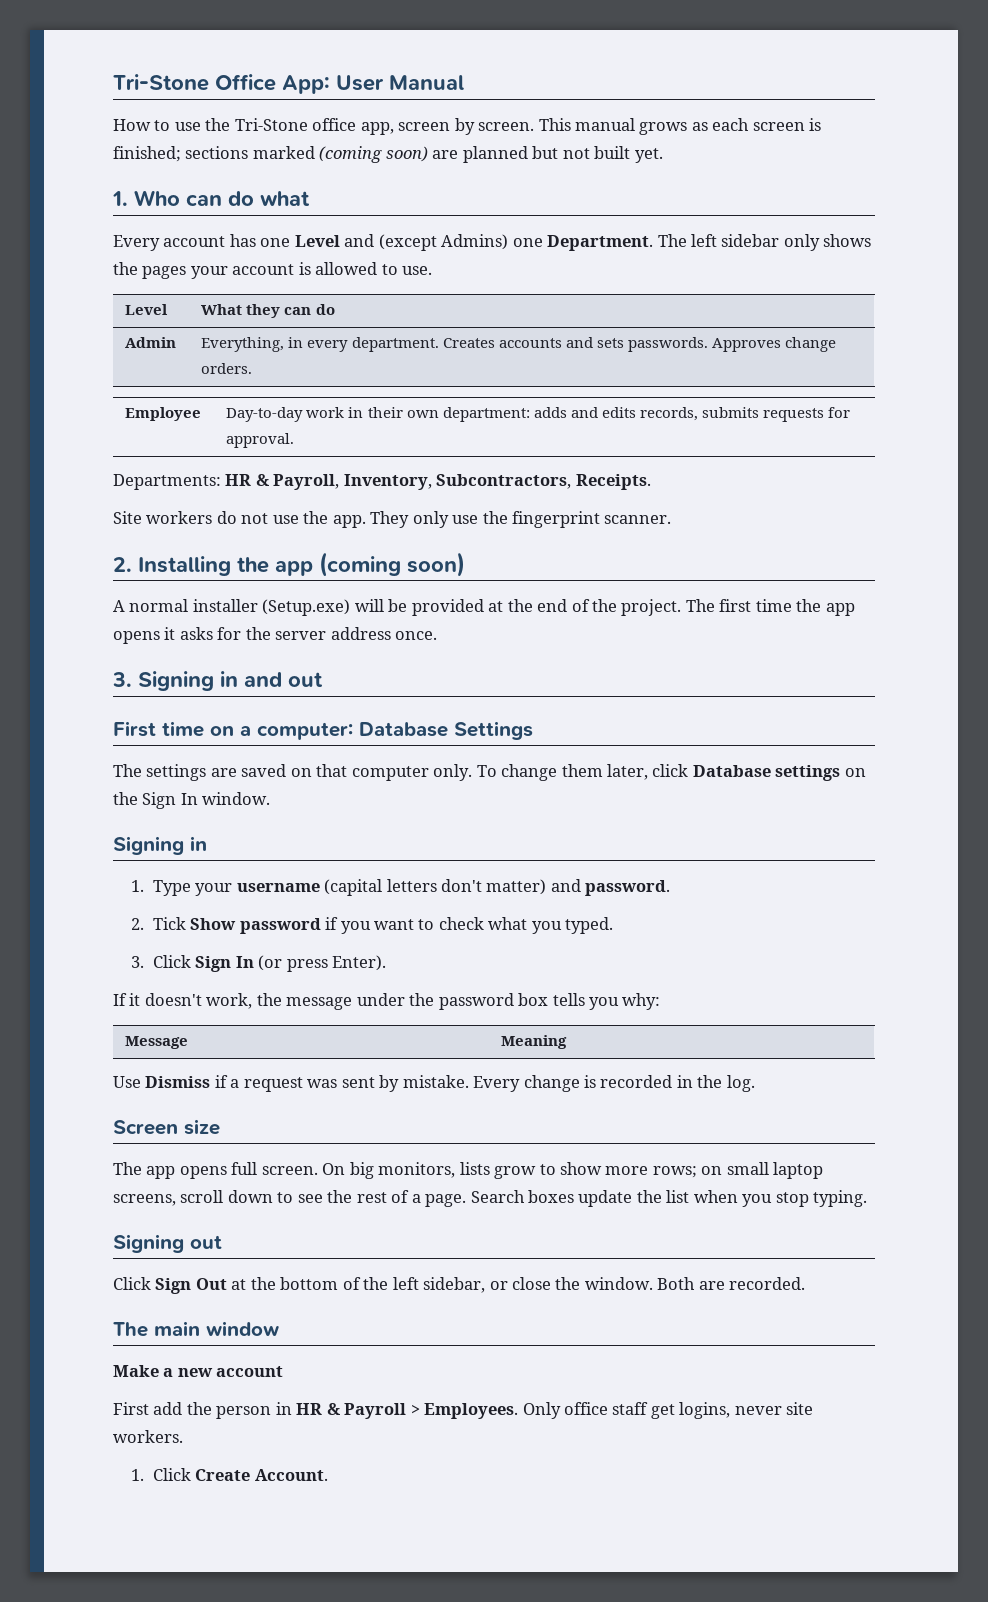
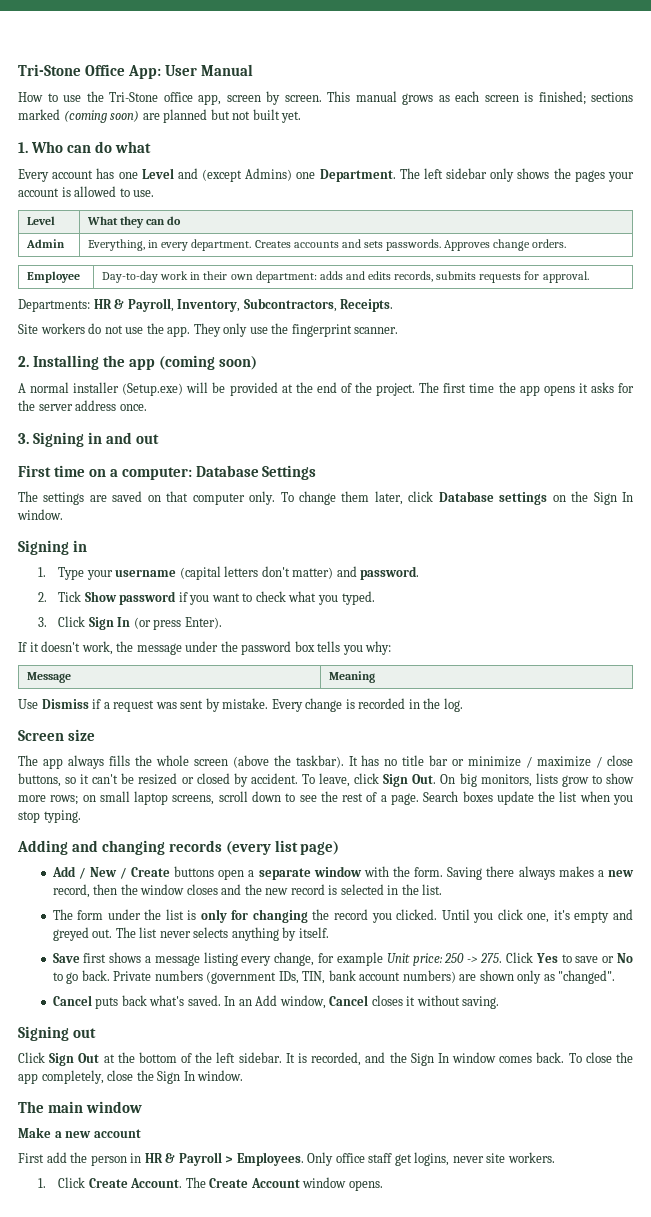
- The app opens full screen. On big monitors, lists grow to show more rows; on small laptop screens, scroll down to see the rest of a page.
+ The app always fills the whole screen (above the taskbar). It has no title bar or minimize / maximize / close buttons, so it can't be resized or closed by accident. To leave, click Sign Out. On big monitors, lists grow to show more rows; on small laptop screens, scroll down to see the rest of a page.
+ Adding and changing records (every list page)
+ Add / New / Create buttons open a separate window with the form. Saving there always makes a new record, then the window closes and the new record is selected in the list.
+ The form under the list is only for changing the record you clicked. Until you click one, it's empty and greyed out. The list never selects anything by itself.
+ Save first shows a message listing every change, for example Unit price: 250 -> 275. Click Yes to save or No to go back. Private numbers (government IDs, TIN, bank account numbers) are shown only as "changed".
+ Cancel puts back what's saved. In an Add window, Cancel closes it without saving.
- Click Sign Out at the bottom of the left sidebar, or close the window. Both are recorded.
+ Click Sign Out at the bottom of the left sidebar. It is recorded, and the Sign In window comes back. To close the app completely, close the Sign In window.
+ The Create Account window opens.

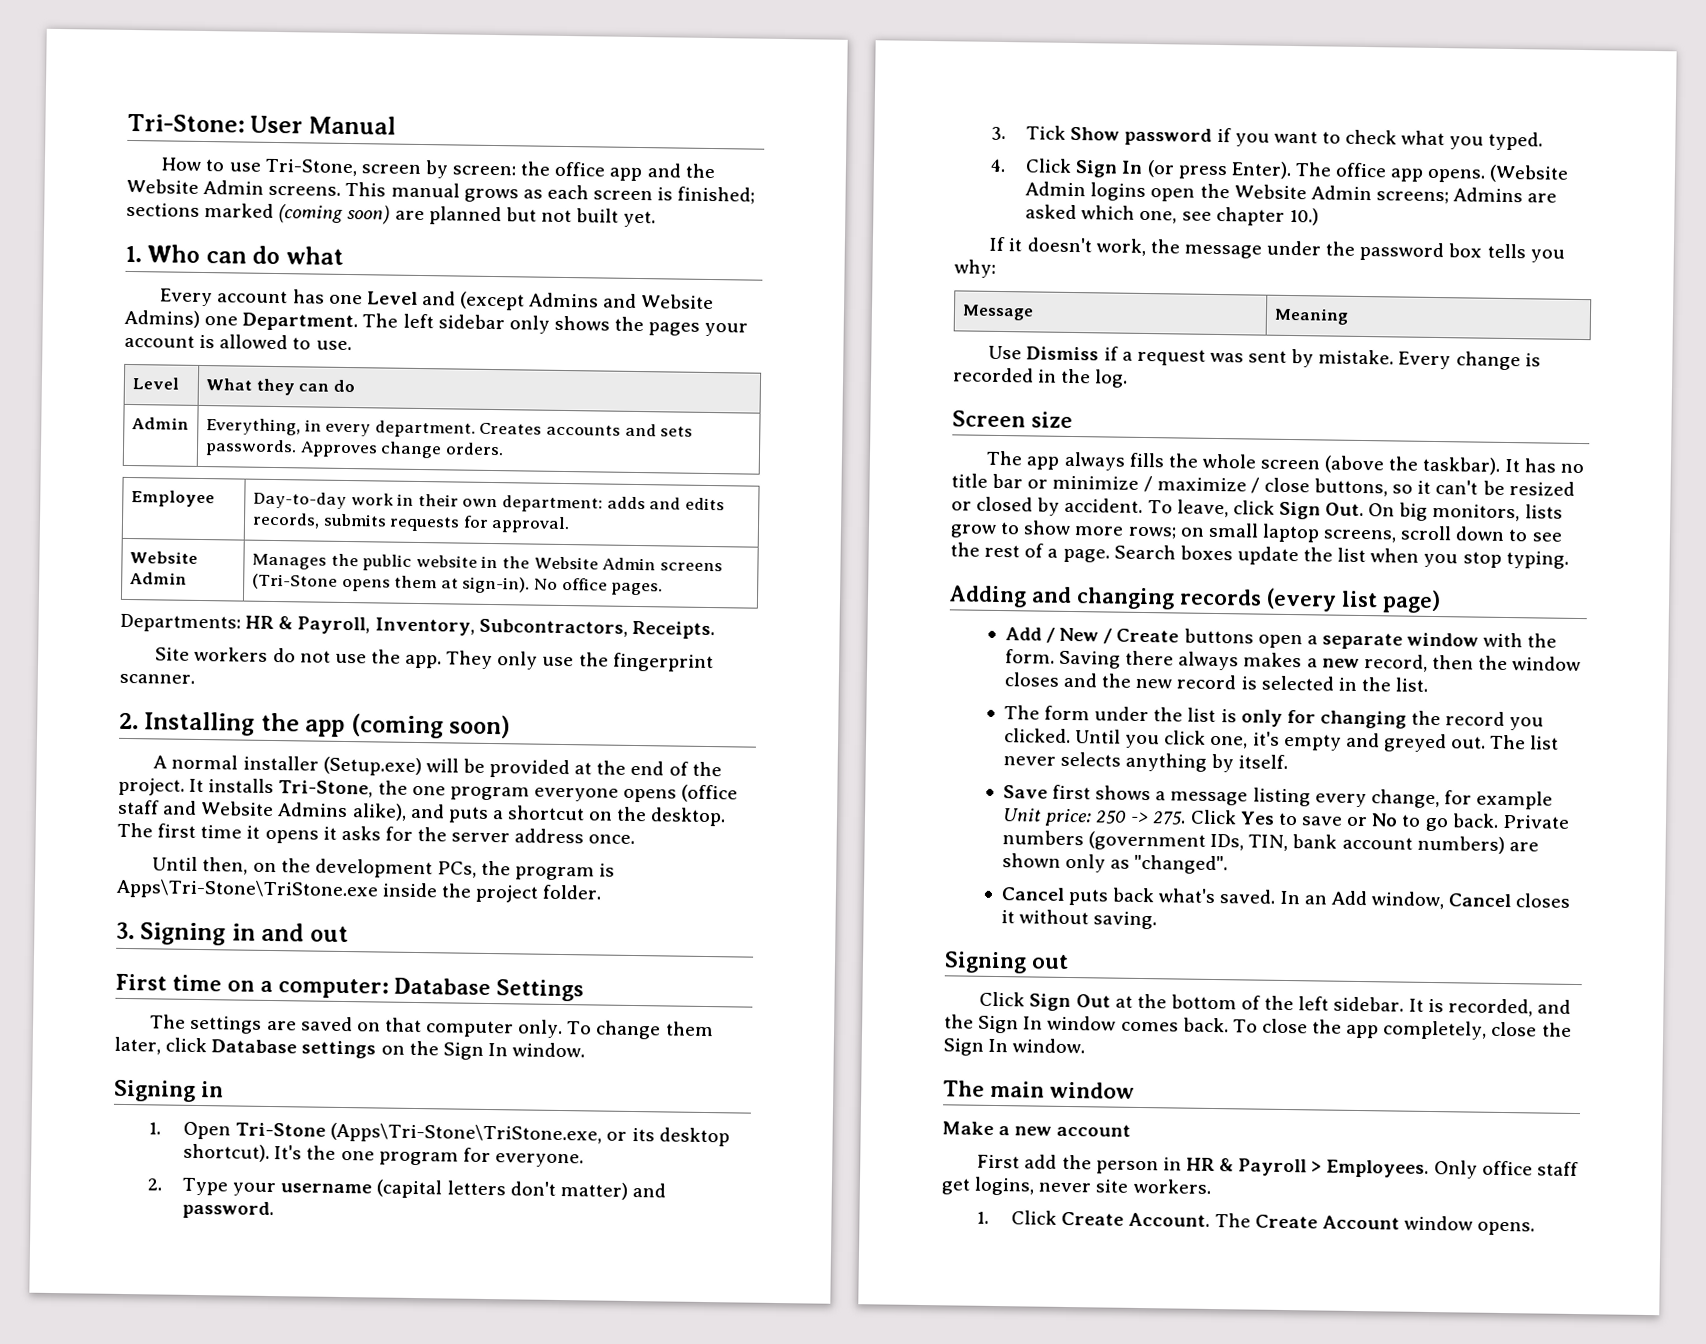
- Tri-Stone Office App: User Manual
+ Tri-Stone: User Manual
- How to use the Tri-Stone office app, screen by screen.
+ How to use Tri-Stone, screen by screen: the office app and the Website Admin screens.
- Every account has one Level and (except Admins) one Department.
+ Every account has one Level and (except Admins and Website Admins) one Department.
+ Website Admin | Manages the public website in the Website Admin screens (Tri-Stone opens them at sign-in). No office pages.
+ It installs Tri-Stone, the one program everyone opens (office staff and Website Admins alike), and puts a shortcut on the desktop.
- The first time the app opens it asks for the server address once.
+ The first time it opens it asks for the server address once.
+ Until then, on the development PCs, the program is Apps\Tri-Stone\TriStone.exe inside the project folder.
- 1. Type your username (capital letters don't matter) and password.
+ 1. Open Tri-Stone (Apps\Tri-Stone\TriStone.exe, or its desktop shortcut). It's the one program for everyone.
+ 2. Type your username (capital letters don't matter) and password.
- 2. Tick Show password if you want to check what you typed.
+ 3. Tick Show password if you want to check what you typed.
- 3. Click Sign In (or press Enter).
+ 4. Click Sign In (or press Enter). The office app opens. (Website Admin logins open the Website Admin screens; Admins are asked which one, see chapter 10.)

